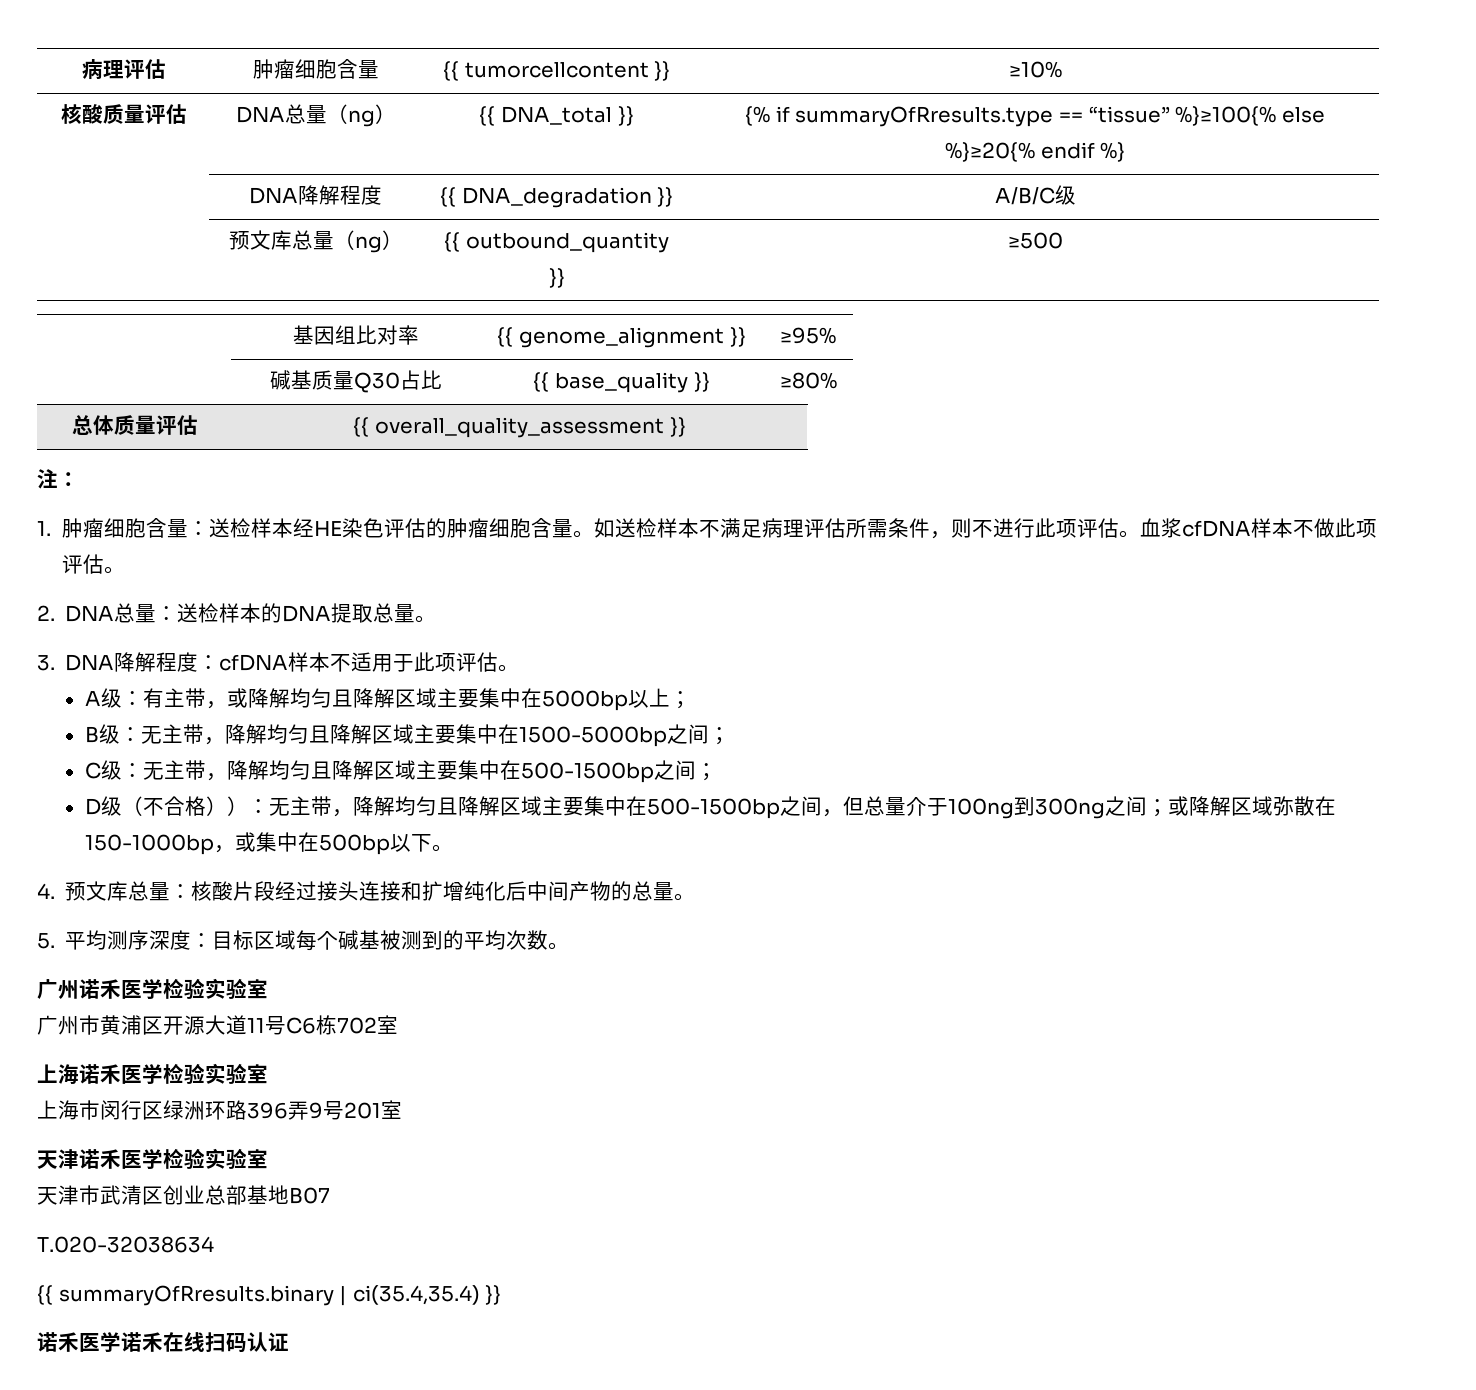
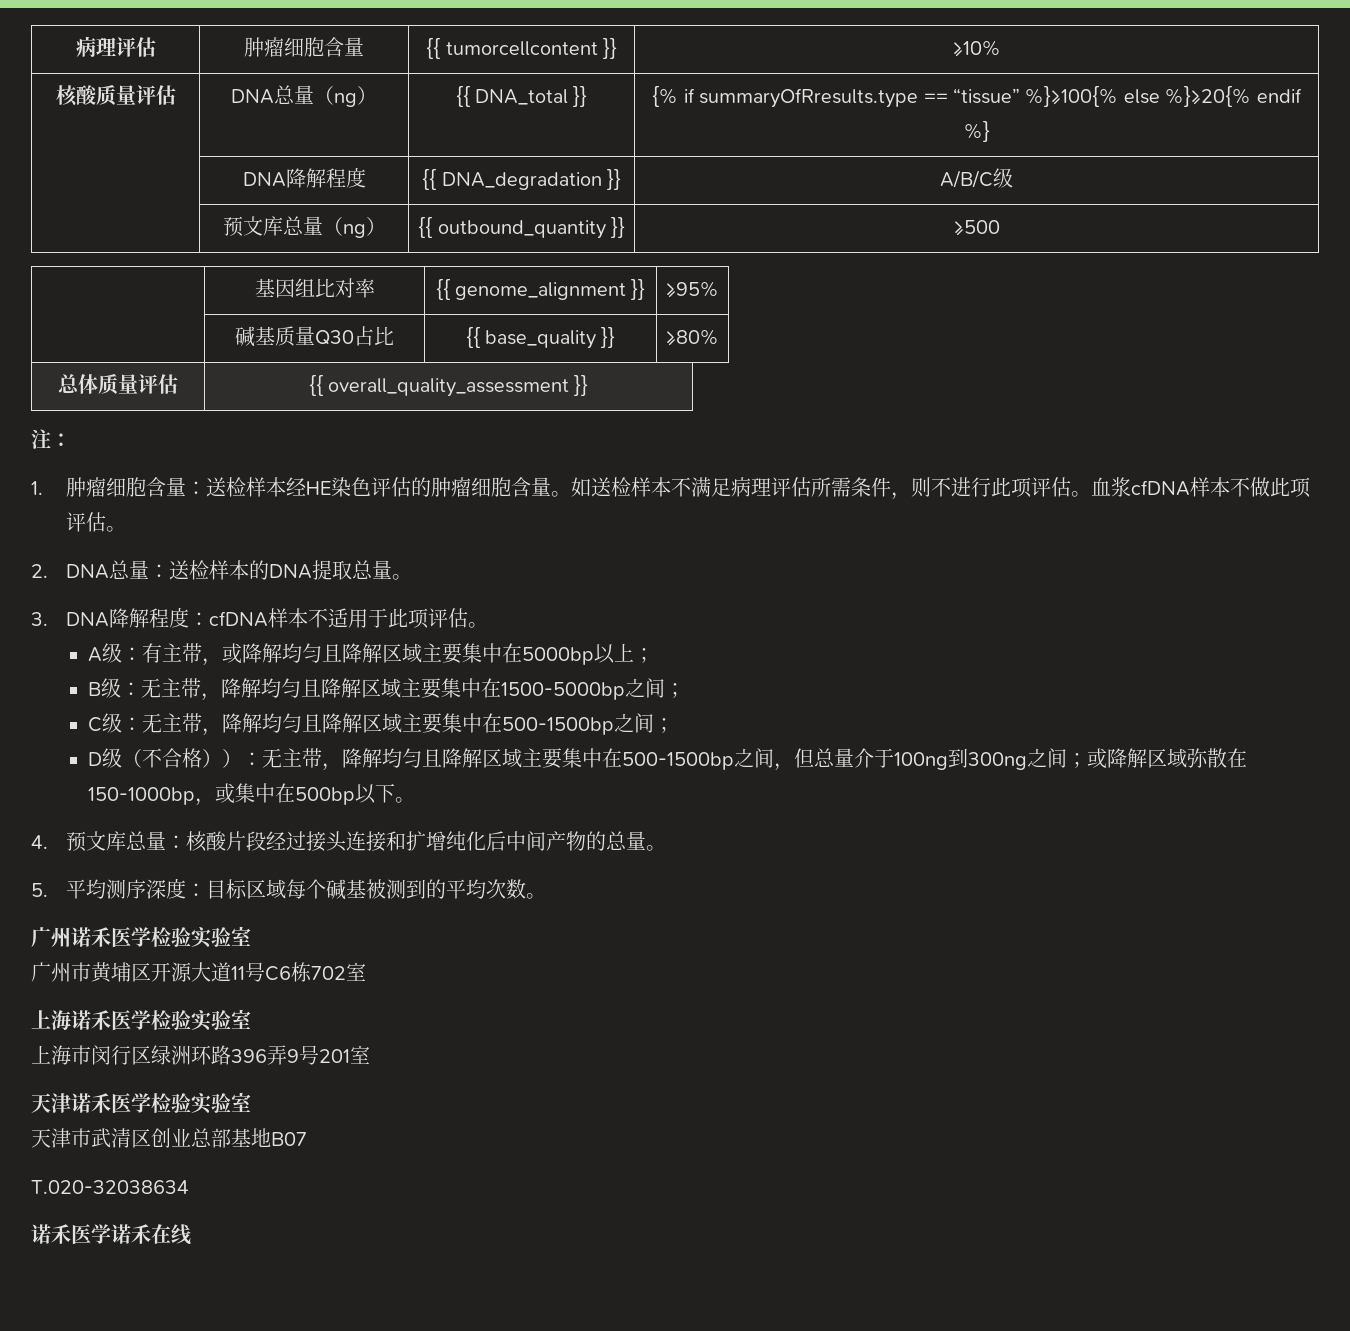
- 广州市黄浦区开源大道11号C6栋702室
+ 广州市黄埔区开源大道11号C6栋702室
- {{ summaryOfRresults.binary | ci(35.4,35.4) }}
- 诺禾医学诺禾在线扫码认证
+ 诺禾医学诺禾在线

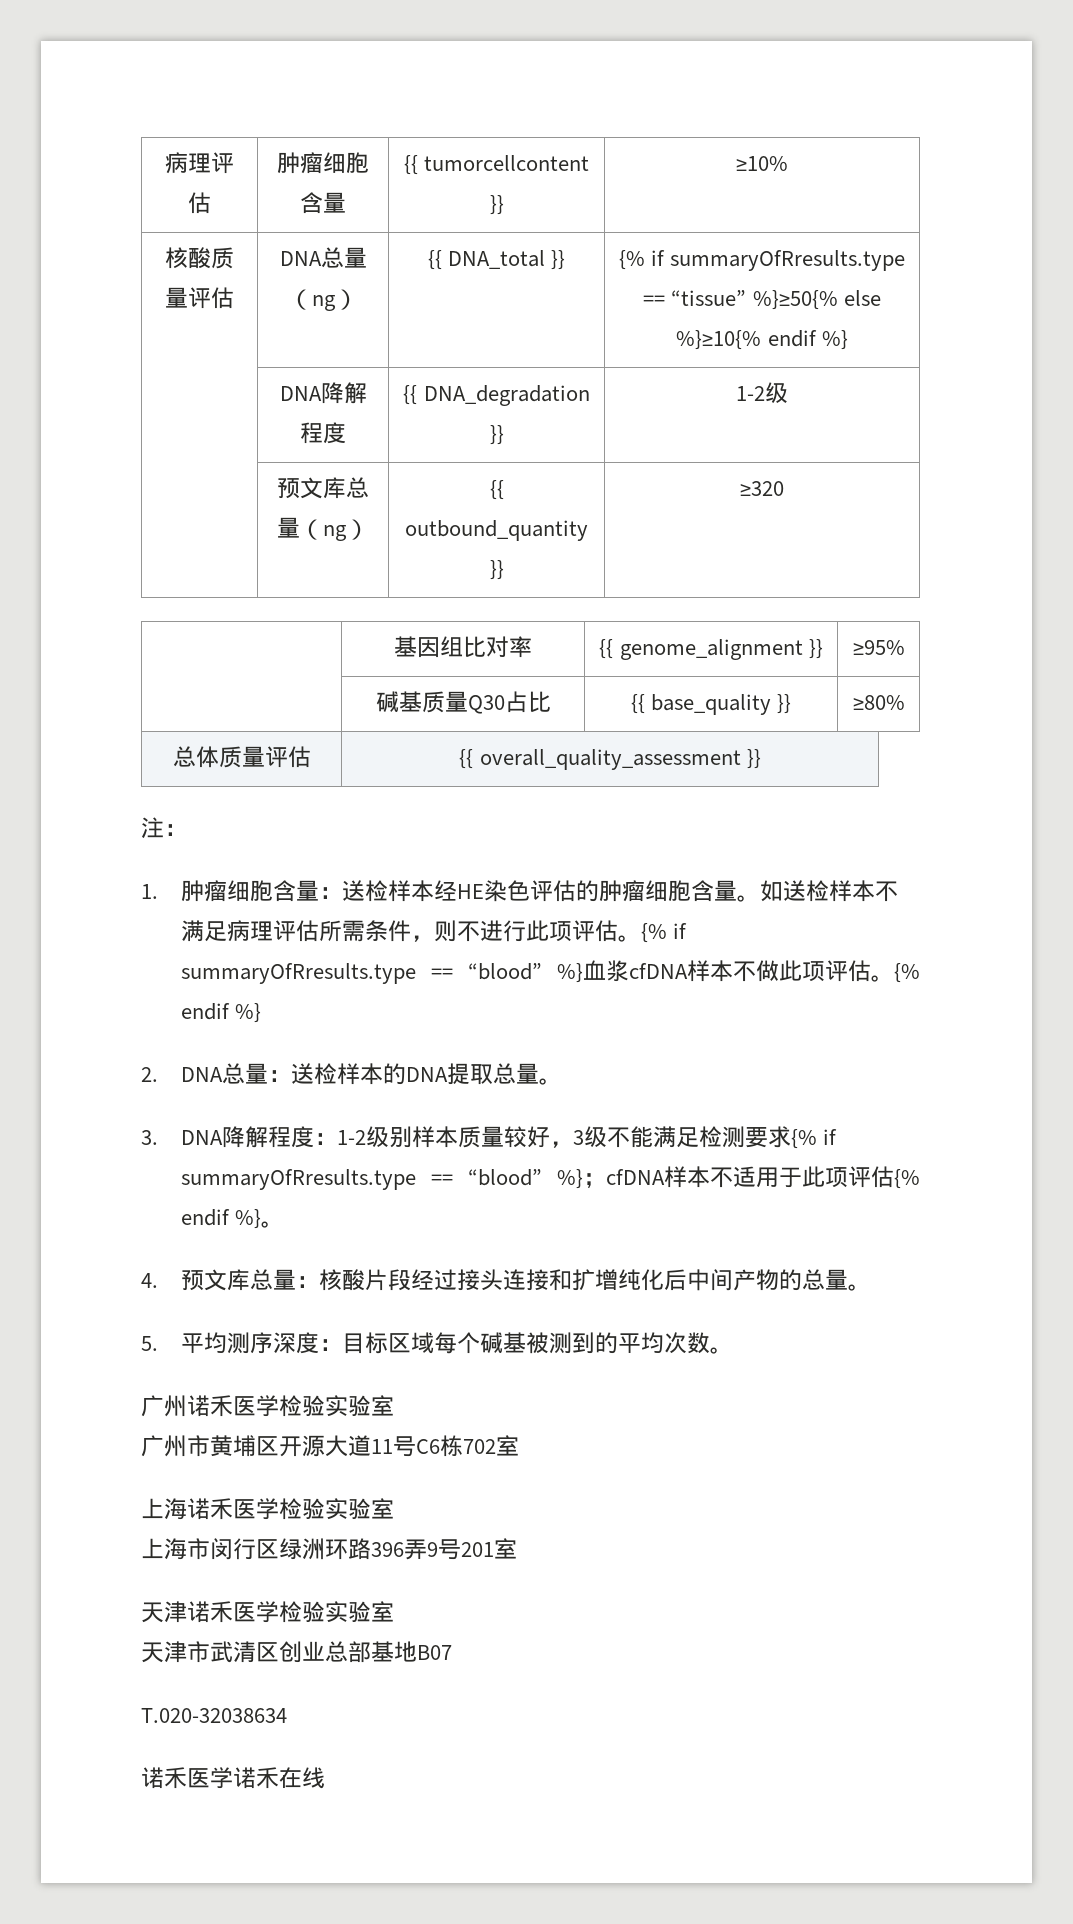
- 核酸质量评估 | DNA总量（ng） | {{ DNA_total }} | {% if summaryOfRresults.type == “tissue” %}≥100{% else %}≥20{% endif %}
+ 核酸质量评估 | DNA总量（ng） | {{ DNA_total }} | {% if summaryOfRresults.type == “tissue” %}≥50{% else %}≥10{% endif %}
- | DNA降解程度 | {{ DNA_degradation }} | A/B/C级
+ | DNA降解程度 | {{ DNA_degradation }} | 1-2级
- | 预文库总量（ng） | {{ outbound_quantity }} | ≥500
+ | 预文库总量（ng） | {{ outbound_quantity }} | ≥320
- 血浆cfDNA样本不做此项评估。
+ {% if summaryOfRresults.type == “blood” %}血浆cfDNA样本不做此项评估。{% endif %}
- 3. DNA降解程度：cfDNA样本不适用于此项评估。
- A级：有主带，或降解均匀且降解区域主要集中在5000bp以上；
- B级：无主带，降解均匀且降解区域主要集中在1500-5000bp之间；
- C级：无主带，降解均匀且降解区域主要集中在500-1500bp之间；
- D级（不合格））：无主带，降解均匀且降解区域主要集中在500-1500bp之间，但总量介于100ng到300ng之间；或降解区域弥散在150-1000bp，或集中在500bp以下。
+ 3. DNA降解程度：1-2级别样本质量较好，3级不能满足检测要求{% if summaryOfRresults.type == “blood” %}；cfDNA样本不适用于此项评估{% endif %}。

